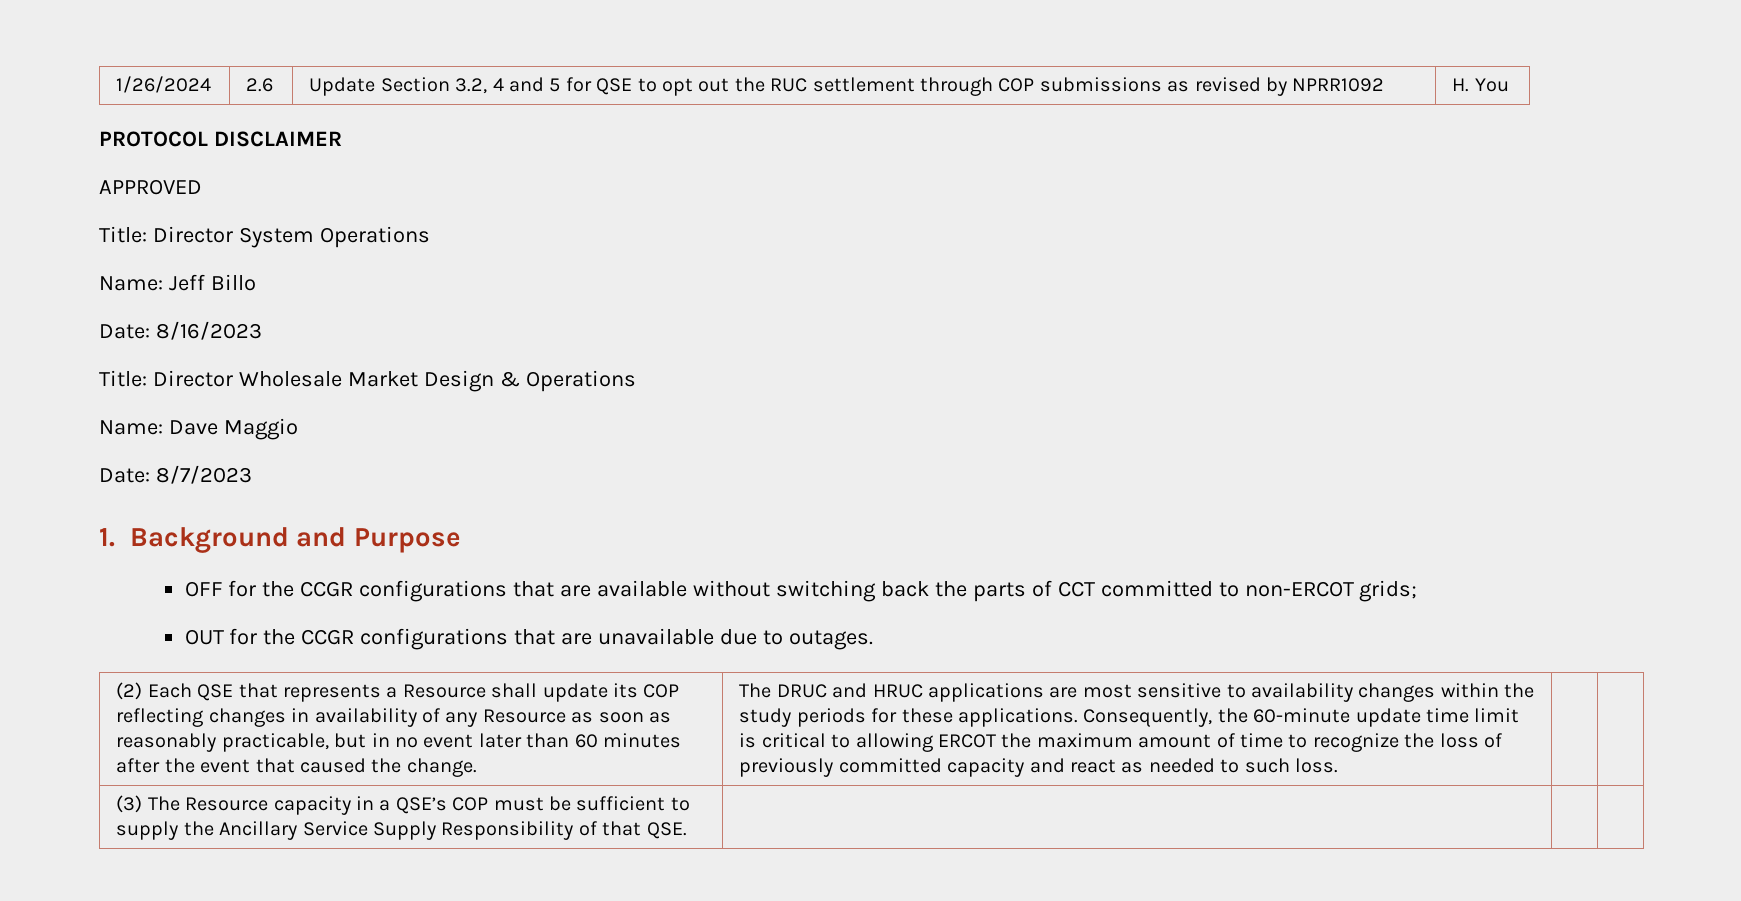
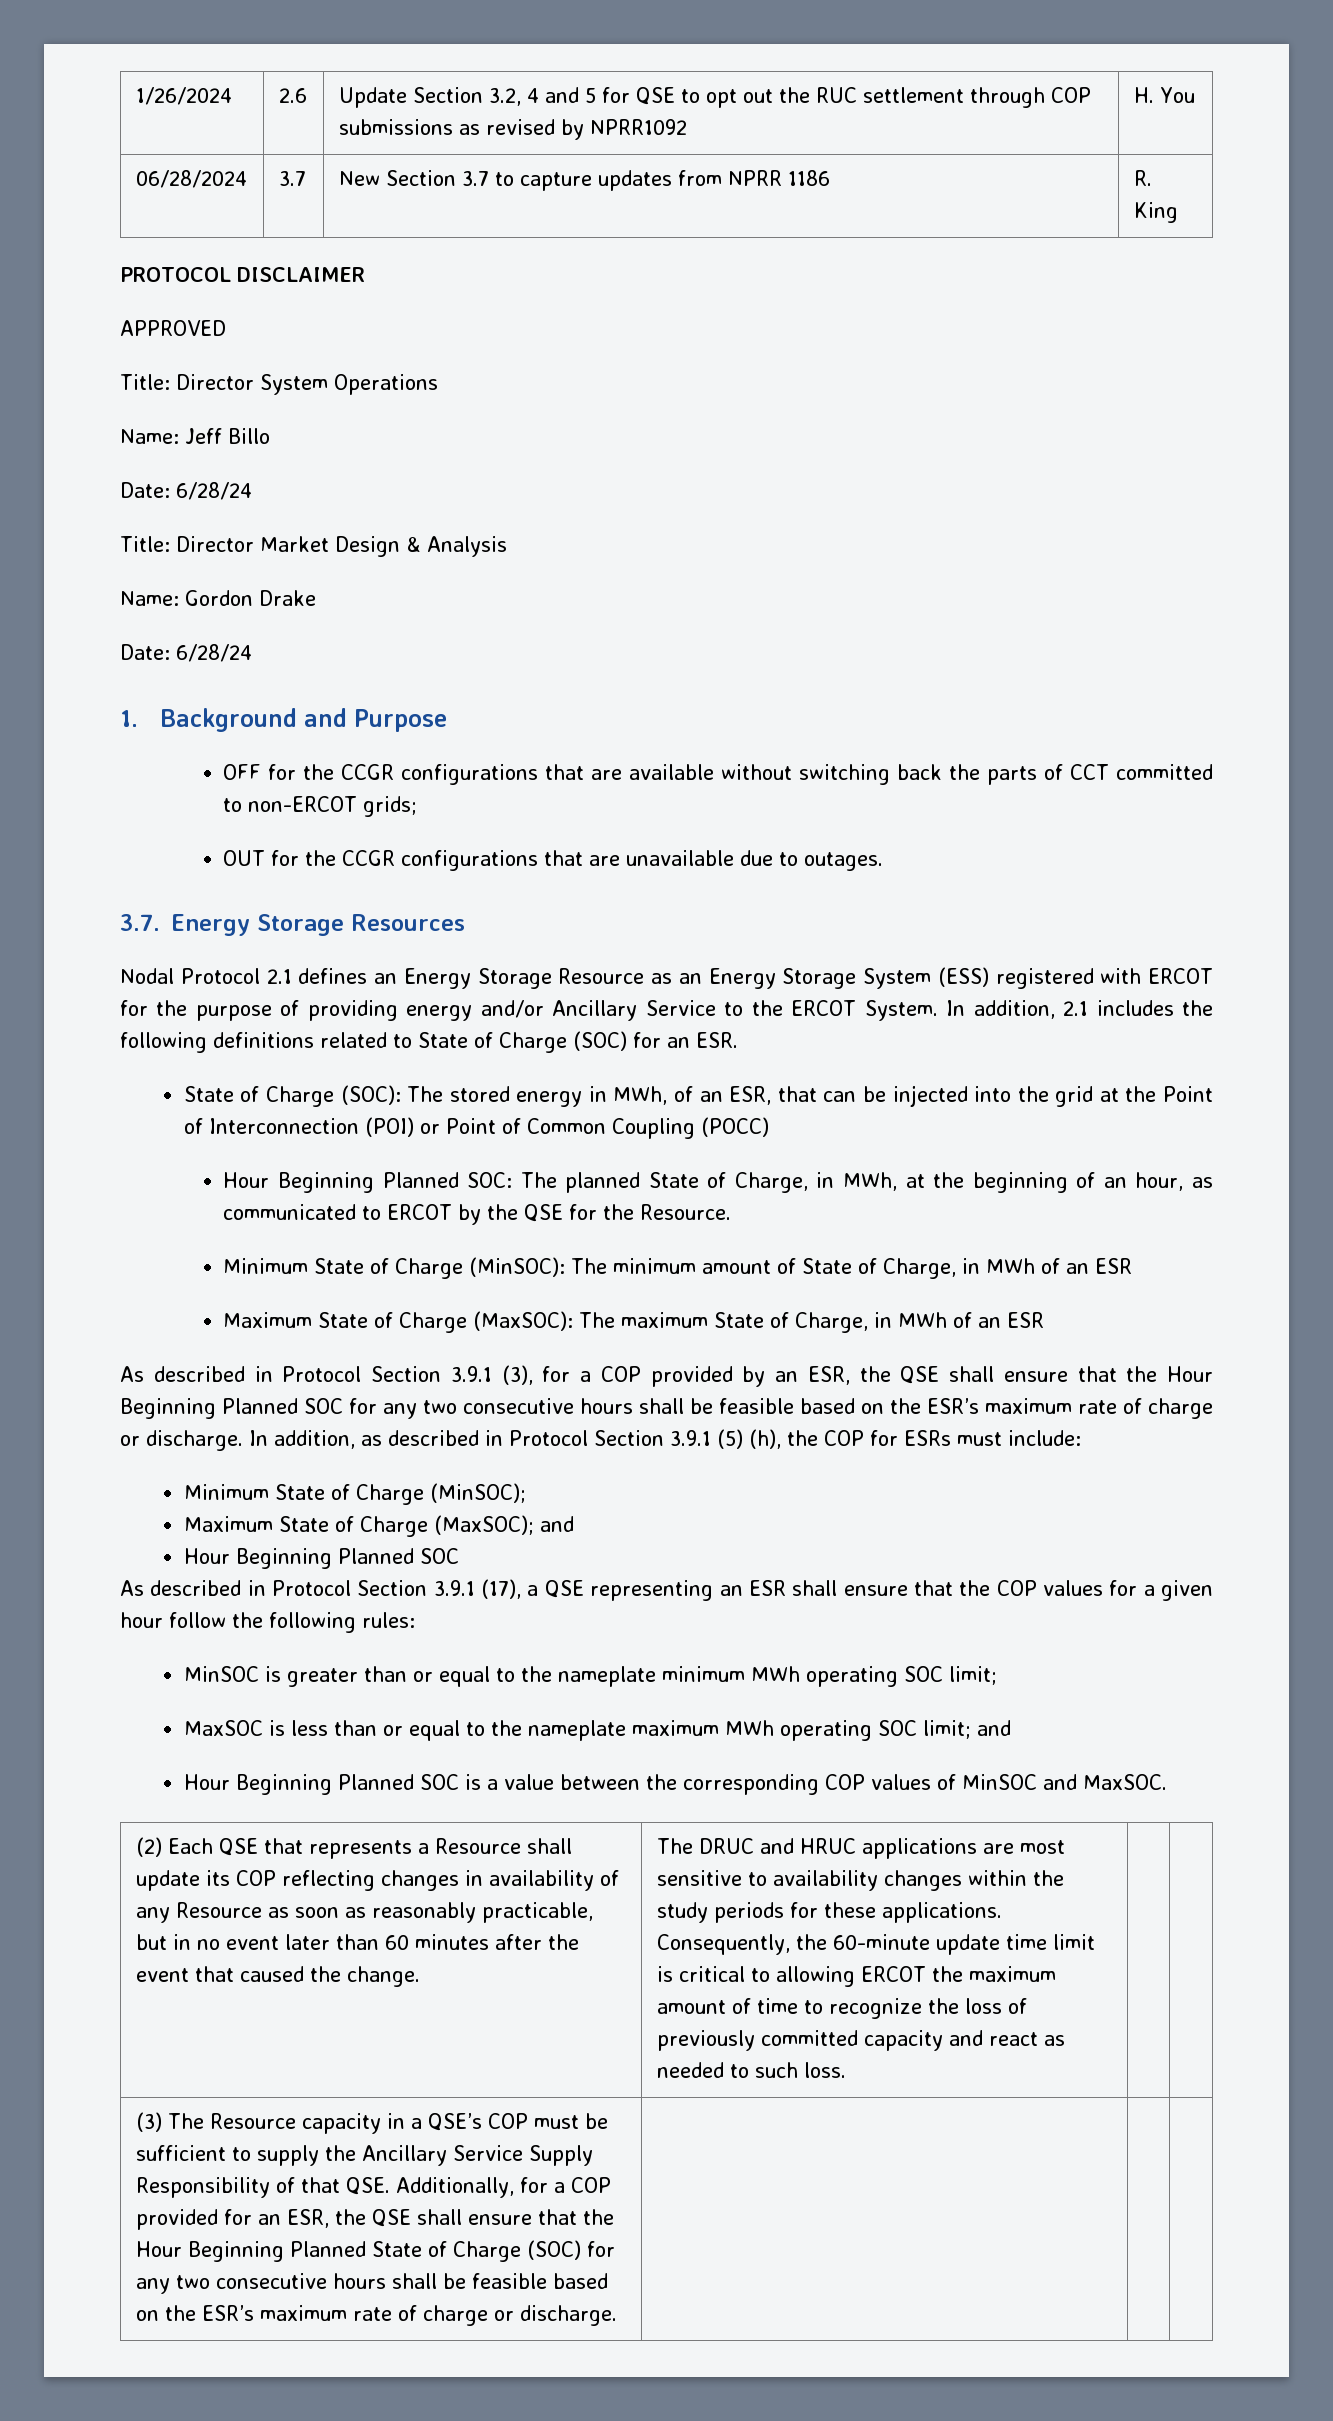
+ 06/28/2024 | 3.7 | New Section 3.7 to capture updates from NPRR 1186 | R. King
  Name: Jeff Billo
- Date: 8/16/2023
- Title: Director Wholesale Market Design & Operations
- Name: Dave Maggio
- Date: 8/7/2023
+ Date: 6/28/24
+ Title: Director Market Design & Analysis
+ Name: Gordon Drake
+ Date: 6/28/24
+ 3.7. Energy Storage Resources
+ Nodal Protocol 2.1 defines an Energy Storage Resource as an Energy Storage System (ESS) registered with ERCOT for the purpose of providing energy and/or Ancillary Service to the ERCOT System. In addition, 2.1 includes the following definitions related to State of Charge (SOC) for an ESR.
+ State of Charge (SOC): The stored energy in MWh, of an ESR, that can be injected into the grid at the Point of Interconnection (POI) or Point of Common Coupling (POCC)
+ Hour Beginning Planned SOC: The planned State of Charge, in MWh, at the beginning of an hour, as communicated to ERCOT by the QSE for the Resource.
+ Minimum State of Charge (MinSOC): The minimum amount of State of Charge, in MWh of an ESR
+ Maximum State of Charge (MaxSOC): The maximum State of Charge, in MWh of an ESR
+ As described in Protocol Section 3.9.1 (3), for a COP provided by an ESR, the QSE shall ensure that the Hour Beginning Planned SOC for any two consecutive hours shall be feasible based on the ESR’s maximum rate of charge or discharge. In addition, as described in Protocol Section 3.9.1 (5) (h), the COP for ESRs must include:
+ Minimum State of Charge (MinSOC);
+ Maximum State of Charge (MaxSOC); and
+ Hour Beginning Planned SOC
+ As described in Protocol Section 3.9.1 (17), a QSE representing an ESR shall ensure that the COP values for a given hour follow the following rules:
+ MinSOC is greater than or equal to the nameplate minimum MWh operating SOC limit;
+ MaxSOC is less than or equal to the nameplate maximum MWh operating SOC limit; and
+ Hour Beginning Planned SOC is a value between the corresponding COP values of MinSOC and MaxSOC.
- (3) The Resource capacity in a QSE’s COP must be sufficient to supply the Ancillary Service Supply Responsibility of that QSE.
+ (3) The Resource capacity in a QSE’s COP must be sufficient to supply the Ancillary Service Supply Responsibility of that QSE. Additionally, for a COP provided for an ESR, the QSE shall ensure that the Hour Beginning Planned State of Charge (SOC) for any two consecutive hours shall be feasible based on the ESR’s maximum rate of charge or discharge.

